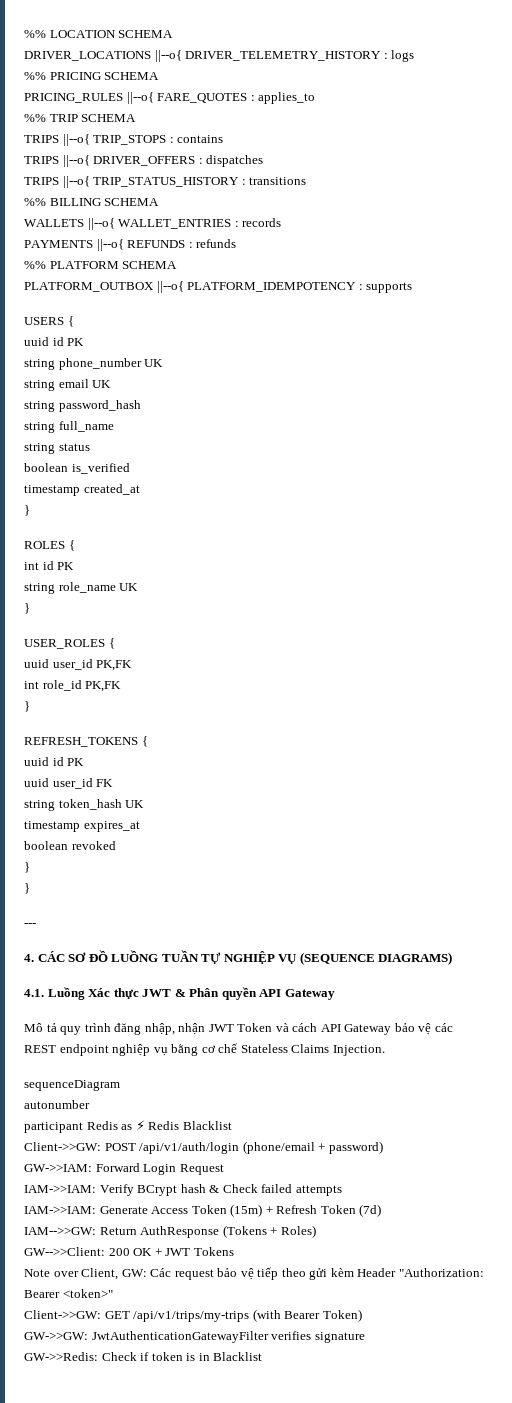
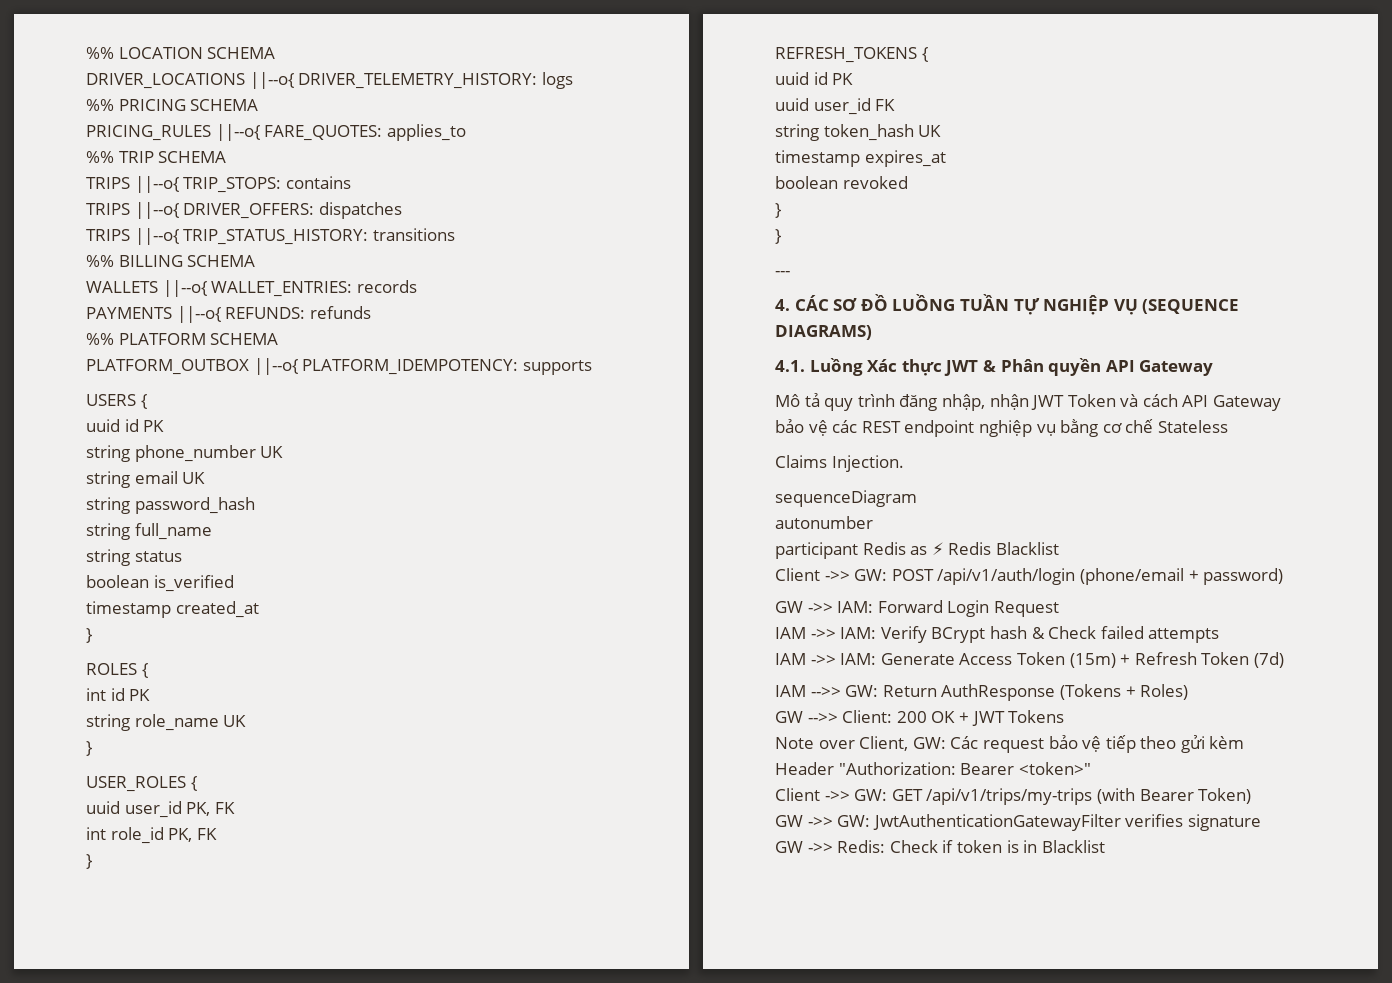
- DRIVER_LOCATIONS ||--o{ DRIVER_TELEMETRY_HISTORY : logs
+ DRIVER_LOCATIONS ||--o{ DRIVER_TELEMETRY_HISTORY: logs
- PRICING_RULES ||--o{ FARE_QUOTES : applies_to
+ PRICING_RULES ||--o{ FARE_QUOTES: applies_to
- TRIPS ||--o{ TRIP_STOPS : contains
+ TRIPS ||--o{ TRIP_STOPS: contains
- TRIPS ||--o{ DRIVER_OFFERS : dispatches
+ TRIPS ||--o{ DRIVER_OFFERS: dispatches
- TRIPS ||--o{ TRIP_STATUS_HISTORY : transitions
+ TRIPS ||--o{ TRIP_STATUS_HISTORY: transitions
- WALLETS ||--o{ WALLET_ENTRIES : records
+ WALLETS ||--o{ WALLET_ENTRIES: records
- PAYMENTS ||--o{ REFUNDS : refunds
+ PAYMENTS ||--o{ REFUNDS: refunds
- PLATFORM_OUTBOX ||--o{ PLATFORM_IDEMPOTENCY : supports
+ PLATFORM_OUTBOX ||--o{ PLATFORM_IDEMPOTENCY: supports
- uuid user_id PK,FK
+ uuid user_id PK, FK
- int role_id PK,FK
+ int role_id PK, FK
- Mô tả quy trình đăng nhập, nhận JWT Token và cách API Gateway bảo vệ các REST endpoint nghiệp vụ bằng cơ chế Stateless Claims Injection.
+ Mô tả quy trình đăng nhập, nhận JWT Token và cách API Gateway bảo vệ các REST endpoint nghiệp vụ bằng cơ chế Stateless
+ Claims Injection.
- Client->>GW: POST /api/v1/auth/login (phone/email + password)
+ Client ->> GW: POST /api/v1/auth/login (phone/email + password)
- GW->>IAM: Forward Login Request
+ GW ->> IAM: Forward Login Request
- IAM->>IAM: Verify BCrypt hash & Check failed attempts
+ IAM ->> IAM: Verify BCrypt hash & Check failed attempts
- IAM->>IAM: Generate Access Token (15m) + Refresh Token (7d)
+ IAM ->> IAM: Generate Access Token (15m) + Refresh Token (7d)
- IAM-->>GW: Return AuthResponse (Tokens + Roles)
+ IAM -->> GW: Return AuthResponse (Tokens + Roles)
- GW-->>Client: 200 OK + JWT Tokens
+ GW -->> Client: 200 OK + JWT Tokens
- Client->>GW: GET /api/v1/trips/my-trips (with Bearer Token)
+ Client ->> GW: GET /api/v1/trips/my-trips (with Bearer Token)
- GW->>GW: JwtAuthenticationGatewayFilter verifies signature
+ GW ->> GW: JwtAuthenticationGatewayFilter verifies signature
- GW->>Redis: Check if token is in Blacklist
+ GW ->> Redis: Check if token is in Blacklist

